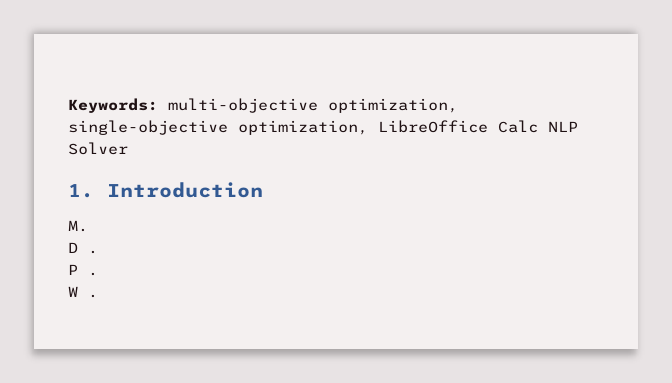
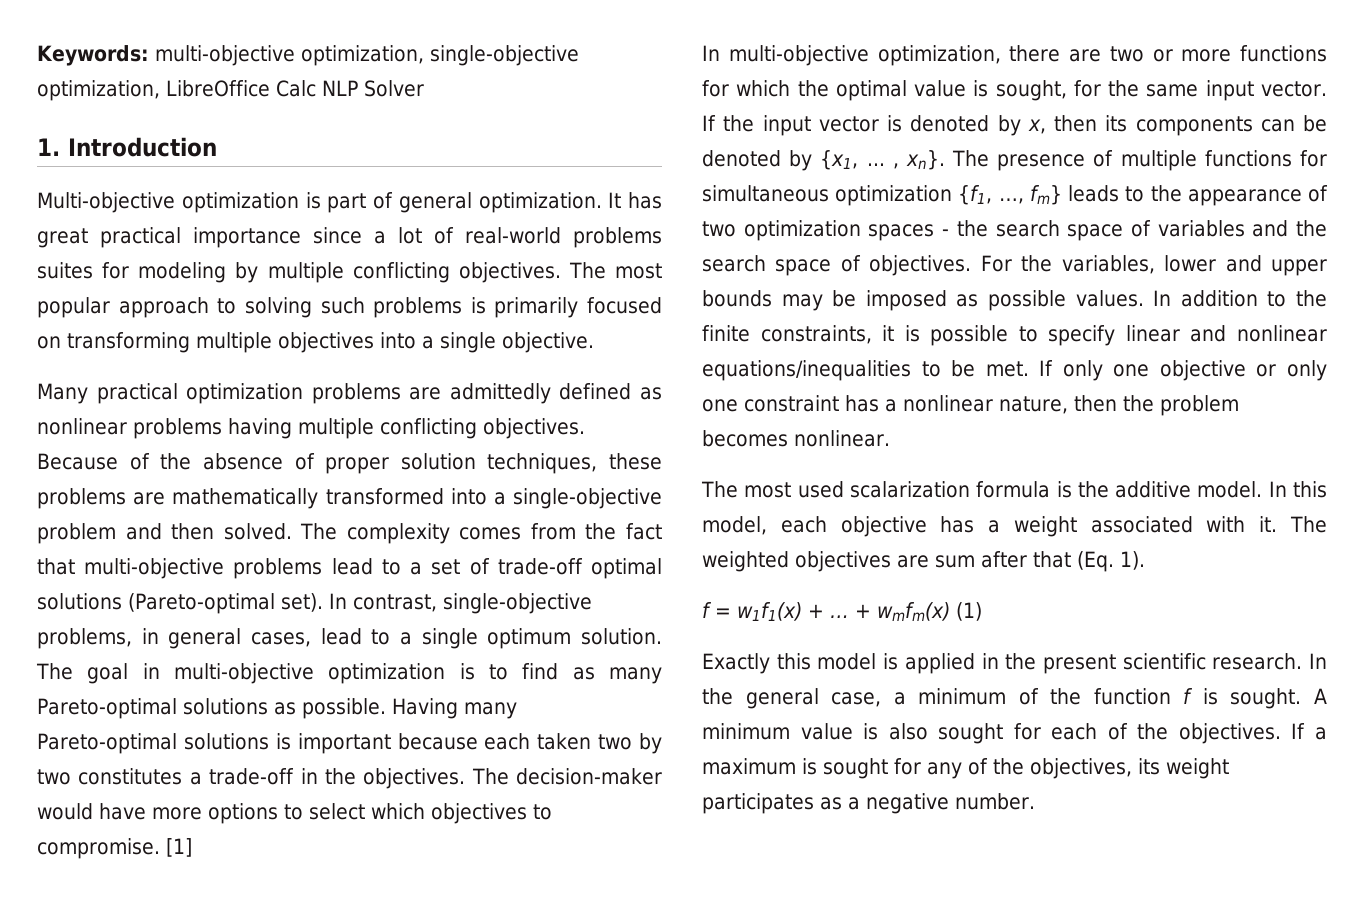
- M.
- D .
- P .
- W .
+ Multi-objective optimization is part of general optimization. It has great practical importance since a lot of real-world problems suites for modeling by multiple conflicting objectives. The most popular approach to solving such problems is primarily focused on transforming multiple objectives into a single objective.
+ Many practical optimization problems are admittedly defined as nonlinear problems having multiple conflicting objectives. Because of the absence of proper solution techniques, these problems are mathematically transformed into a single-objective problem and then solved. The complexity comes from the fact that multi-objective problems lead to a set of trade-off optimal solutions (Pareto-optimal set). In contrast, single-objective problems, in general cases, lead to a single optimum solution. The goal in multi-objective optimization is to find as many Pareto-optimal solutions as possible. Having many Pareto-optimal solutions is important because each taken two by two constitutes a trade-off in the objectives. The decision-maker would have more options to select which objectives to compromise. [1]
+ In multi-objective optimization, there are two or more functions for which the optimal value is sought, for the same input vector. If the input vector is denoted by x, then its components can be denoted by {x1, ... , xn}. The presence of multiple functions for simultaneous optimization {f1, …, fm} leads to the appearance of two optimization spaces - the search space of variables and the search space of objectives. For the variables, lower and upper bounds may be imposed as possible values. In addition to the finite constraints, it is possible to specify linear and nonlinear equations/inequalities to be met. If only one objective or only one constraint has a nonlinear nature, then the problem becomes nonlinear.
+ The most used scalarization formula is the additive model. In this model, each objective has a weight associated with it. The weighted objectives are sum after that (Eq. 1).
+ f = w1f1(x) + … + wmfm(x) (1)
+ Exactly this model is applied in the present scientific research. In the general case, a minimum of the function f is sought. A minimum value is also sought for each of the objectives. If a maximum is sought for any of the objectives, its weight participates as a negative number.

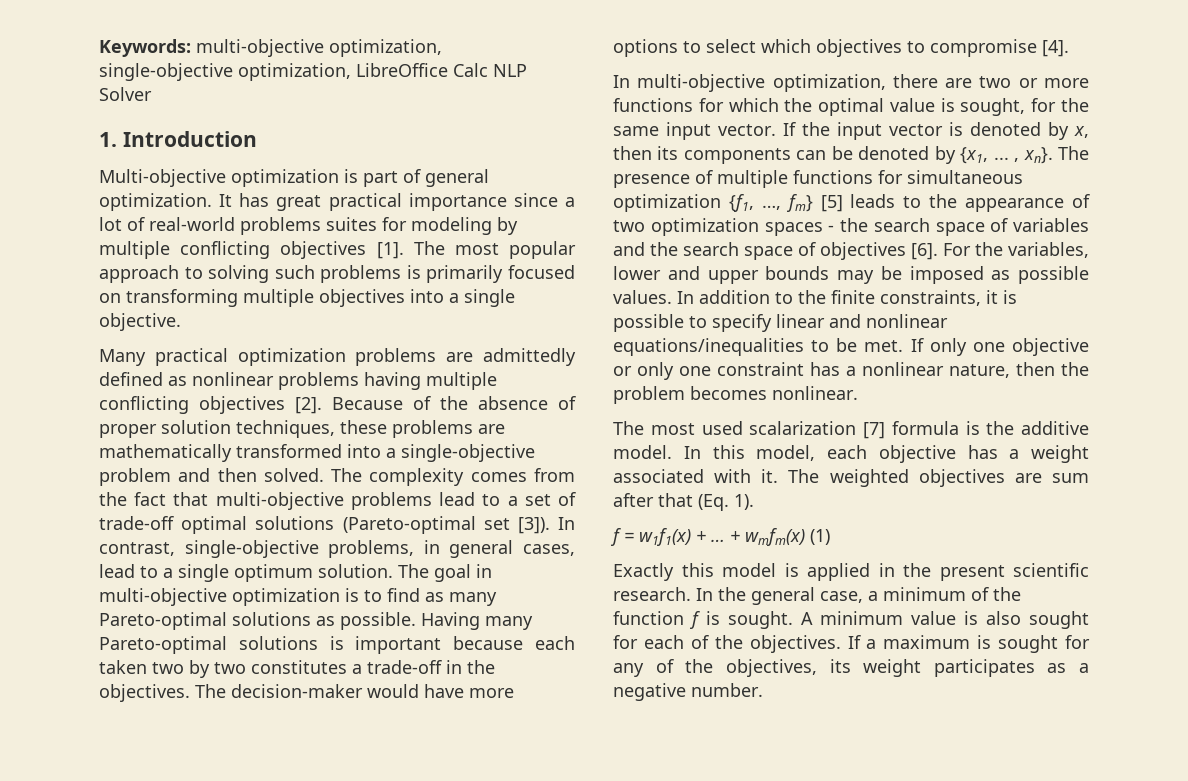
- It has great practical importance since a lot of real-world problems suites for modeling by multiple conflicting objectives.
+ It has great practical importance since a lot of real-world problems suites for modeling by multiple conflicting objectives [1].
- Many practical optimization problems are admittedly defined as nonlinear problems having multiple conflicting objectives.
+ Many practical optimization problems are admittedly defined as nonlinear problems having multiple conflicting objectives [2].
- The complexity comes from the fact that multi-objective problems lead to a set of trade-off optimal solutions (Pareto-optimal set).
+ The complexity comes from the fact that multi-objective problems lead to a set of trade-off optimal solutions (Pareto-optimal set [3]).
- The decision-maker would have more options to select which objectives to compromise. [1]
+ The decision-maker would have more options to select which objectives to compromise [4].
- The presence of multiple functions for simultaneous optimization {f1, …, fm} leads to the appearance of two optimization spaces - the search space of variables and the search space of objectives.
+ The presence of multiple functions for simultaneous optimization {f1, …, fm} [5] leads to the appearance of two optimization spaces - the search space of variables and the search space of objectives [6].
- The most used scalarization formula is the additive model.
+ The most used scalarization [7] formula is the additive model.

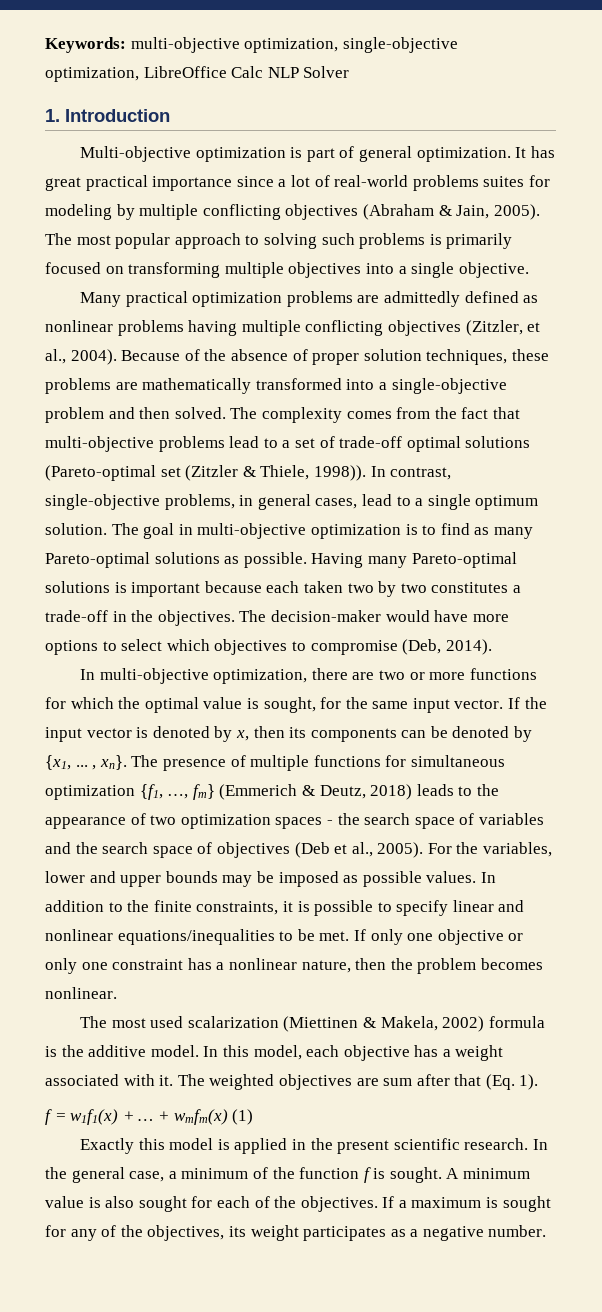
- It has great practical importance since a lot of real-world problems suites for modeling by multiple conflicting objectives [1].
+ It has great practical importance since a lot of real-world problems suites for modeling by multiple conflicting objectives (Abraham & Jain, 2005).
- Many practical optimization problems are admittedly defined as nonlinear problems having multiple conflicting objectives [2].
+ Many practical optimization problems are admittedly defined as nonlinear problems having multiple conflicting objectives (Zitzler, et al., 2004).
- The complexity comes from the fact that multi-objective problems lead to a set of trade-off optimal solutions (Pareto-optimal set [3]).
+ The complexity comes from the fact that multi-objective problems lead to a set of trade-off optimal solutions (Pareto-optimal set (Zitzler & Thiele, 1998)).
- The decision-maker would have more options to select which objectives to compromise [4].
+ The decision-maker would have more options to select which objectives to compromise (Deb, 2014).
- The presence of multiple functions for simultaneous optimization {f1, …, fm} [5] leads to the appearance of two optimization spaces - the search space of variables and the search space of objectives [6].
+ The presence of multiple functions for simultaneous optimization {f1, …, fm} (Emmerich & Deutz, 2018) leads to the appearance of two optimization spaces - the search space of variables and the search space of objectives (Deb et al., 2005).
- The most used scalarization [7] formula is the additive model.
+ The most used scalarization (Miettinen & Makela, 2002) formula is the additive model.

